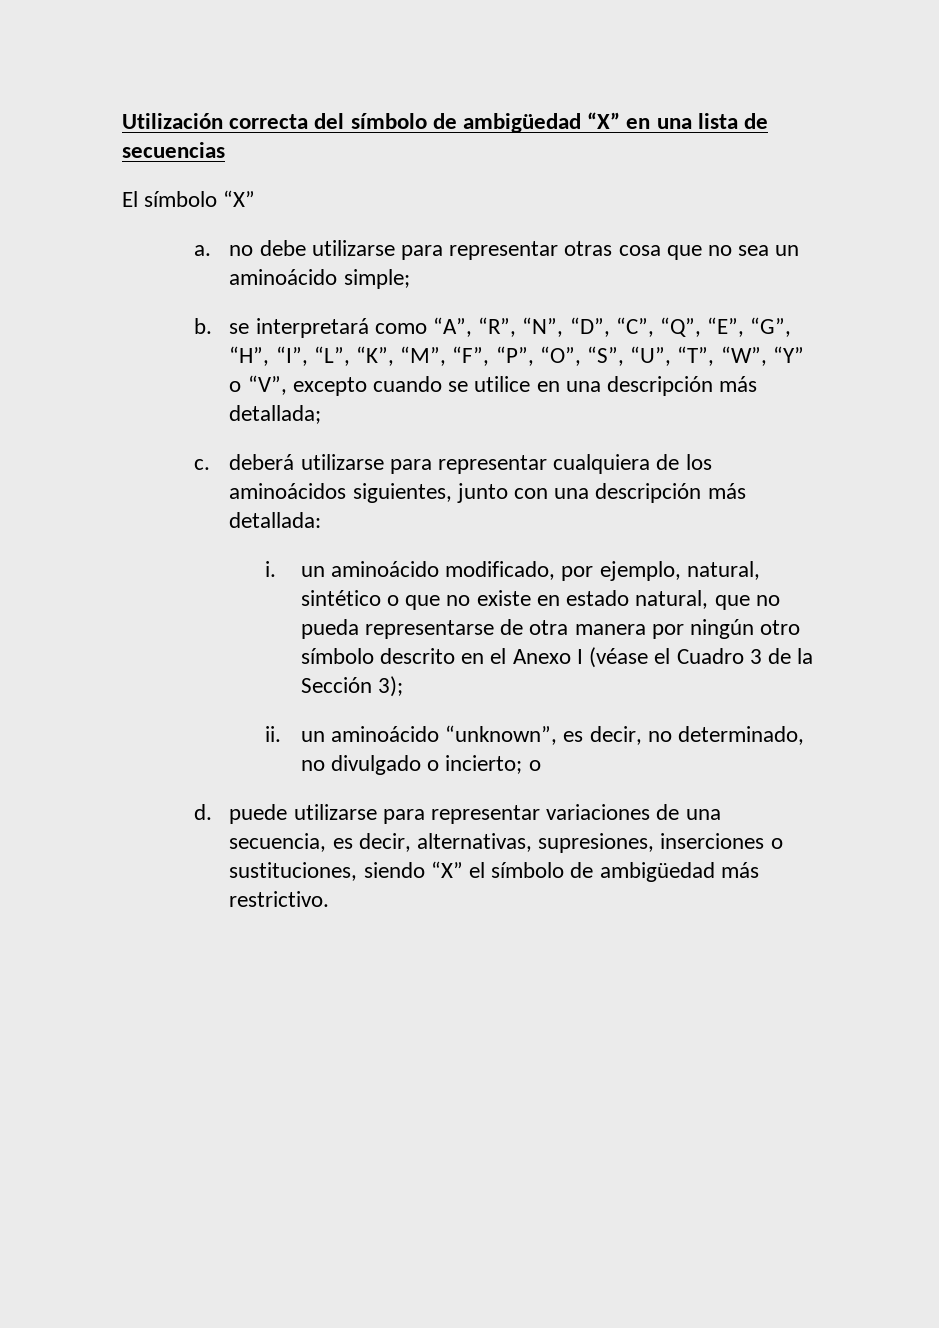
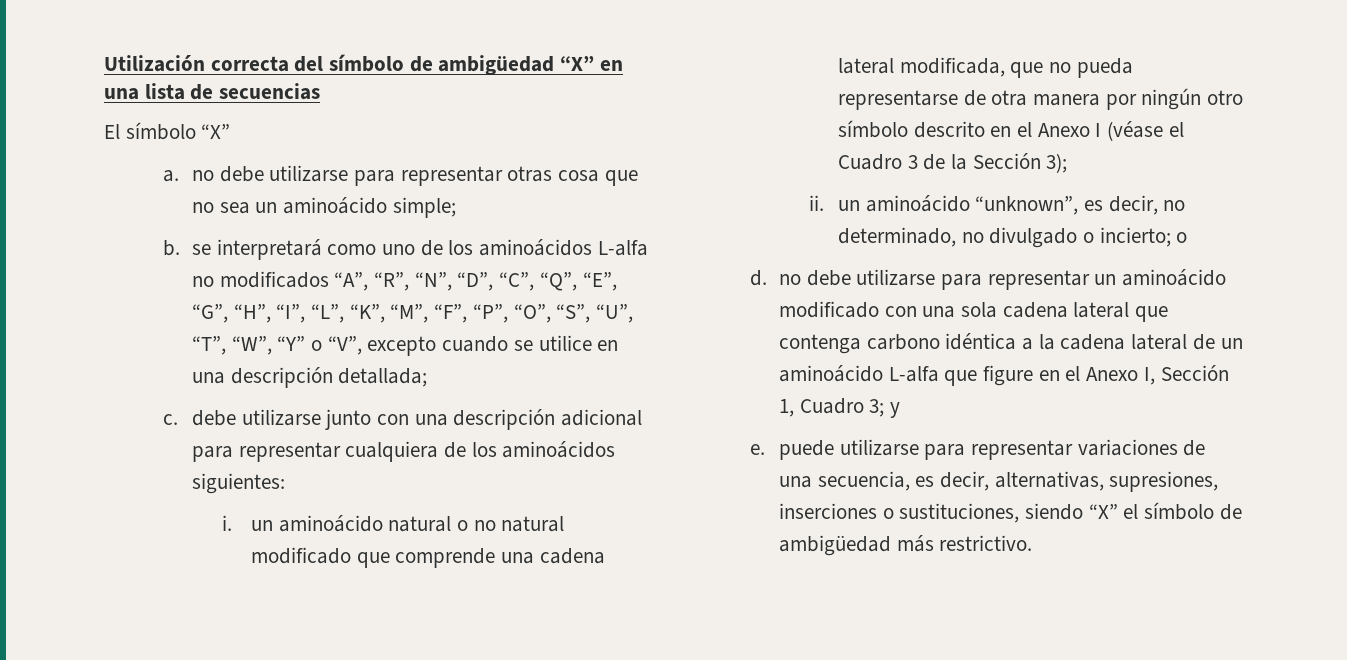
- b. se interpretará como “A”, “R”, “N”, “D”, “C”, “Q”, “E”, “G”, “H”, “I”, “L”, “K”, “M”, “F”, “P”, “O”, “S”, “U”, “T”, “W”, “Y” o “V”, excepto cuando se utilice en una descripción más detallada;
+ b. se interpretará como uno de los aminoácidos L-alfa no modificados “A”, “R”, “N”, “D”, “C”, “Q”, “E”, “G”, “H”, “I”, “L”, “K”, “M”, “F”, “P”, “O”, “S”, “U”, “T”, “W”, “Y” o “V”, excepto cuando se utilice en una descripción detallada;
- c. deberá utilizarse para representar cualquiera de los aminoácidos siguientes, junto con una descripción más detallada:
- i. un aminoácido modificado, por ejemplo, natural, sintético o que no existe en estado natural, que no pueda representarse de otra manera por ningún otro símbolo descrito en el Anexo I (véase el Cuadro 3 de la Sección 3);
+ c. debe utilizarse junto con una descripción adicional para representar cualquiera de los aminoácidos siguientes:
+ i. un aminoácido natural o no natural modificado que comprende una cadena lateral modificada, que no pueda representarse de otra manera por ningún otro símbolo descrito en el Anexo I (véase el Cuadro 3 de la Sección 3);
- d. puede utilizarse para representar variaciones de una secuencia, es decir, alternativas, supresiones, inserciones o sustituciones, siendo “X” el símbolo de ambigüedad más restrictivo.
+ d. no debe utilizarse para representar un aminoácido modificado con una sola cadena lateral que contenga carbono idéntica a la cadena lateral de un aminoácido L-alfa que figure en el Anexo I, Sección 1, Cuadro 3; y
+ e. puede utilizarse para representar variaciones de una secuencia, es decir, alternativas, supresiones, inserciones o sustituciones, siendo “X” el símbolo de ambigüedad más restrictivo.

